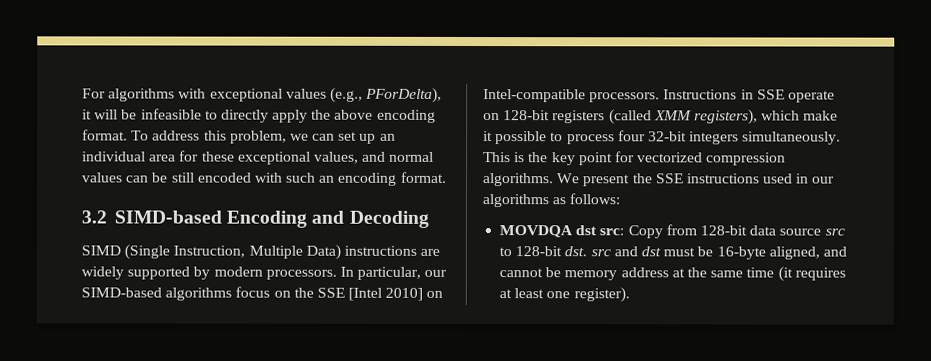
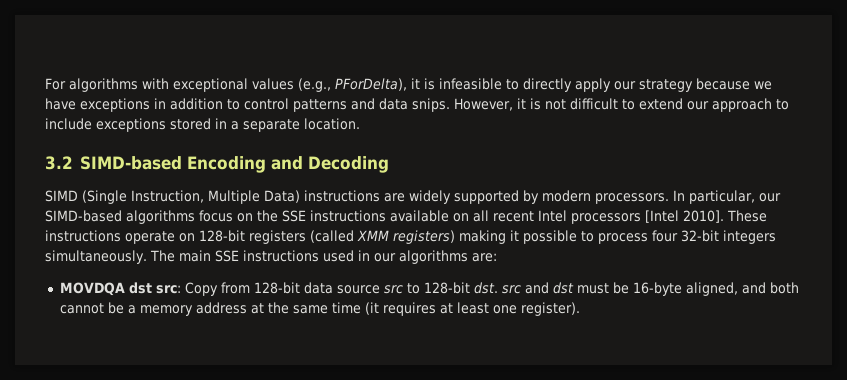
- For algorithms with exceptional values (e.g., PForDelta), it will be infeasible to directly apply the above encoding format. To address this problem, we can set up an individual area for these exceptional values, and normal values can be still encoded with such an encoding format.
+ For algorithms with exceptional values (e.g., PForDelta), it is infeasible to directly apply our strategy because we have exceptions in addition to control patterns and data snips. However, it is not difficult to extend our approach to include exceptions stored in a separate location.
- In particular, our SIMD-based algorithms focus on the SSE [Intel 2010] on Intel-compatible processors. Instructions in SSE operate on 128-bit registers (called XMM registers), which make it possible to process four 32-bit integers simultaneously.
+ In particular, our SIMD-based algorithms focus on the SSE instructions available on all recent Intel processors [Intel 2010]. These instructions operate on 128-bit registers (called XMM registers) making it possible to process four 32-bit integers simultaneously.
- This is the key point for vectorized compression algorithms. We present the SSE instructions used in our algorithms as follows:
+ The main SSE instructions used in our algorithms are:
- MOVDQA dst src: Copy from 128-bit data source src to 128-bit dst. src and dst must be 16-byte aligned, and cannot be memory address at the same time (it requires at least one register).
+ MOVDQA dst src: Copy from 128-bit data source src to 128-bit dst. src and dst must be 16-byte aligned, and both cannot be a memory address at the same time (it requires at least one register).

